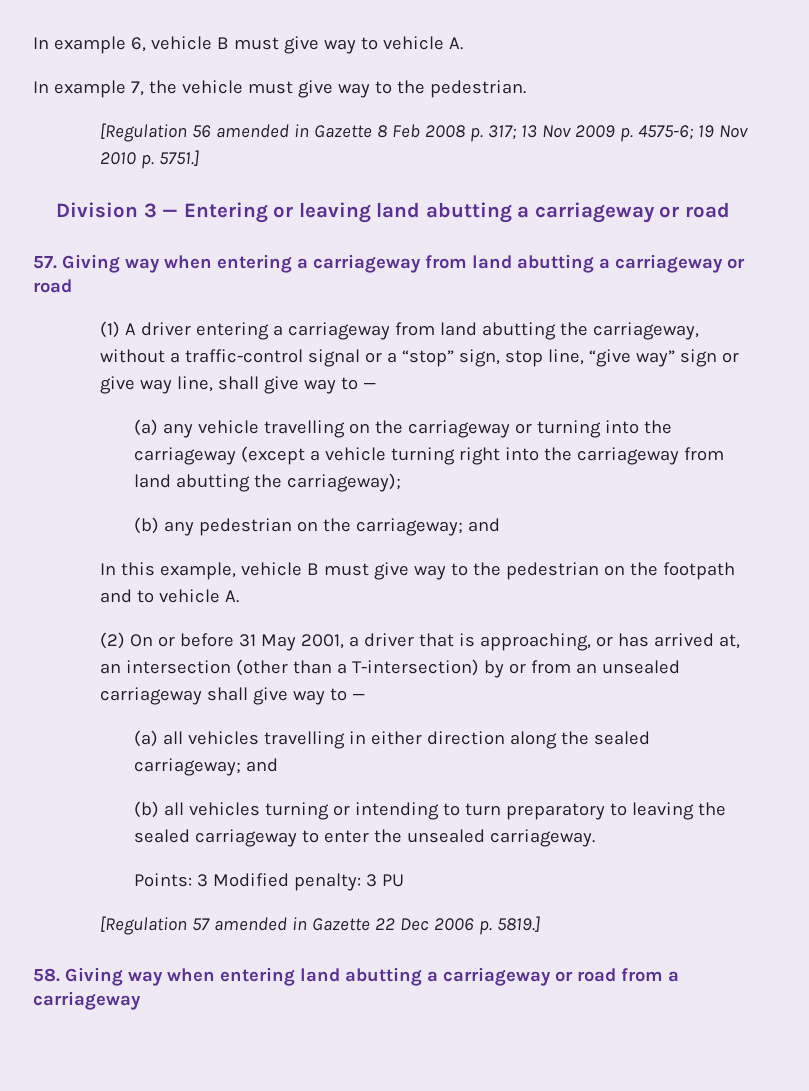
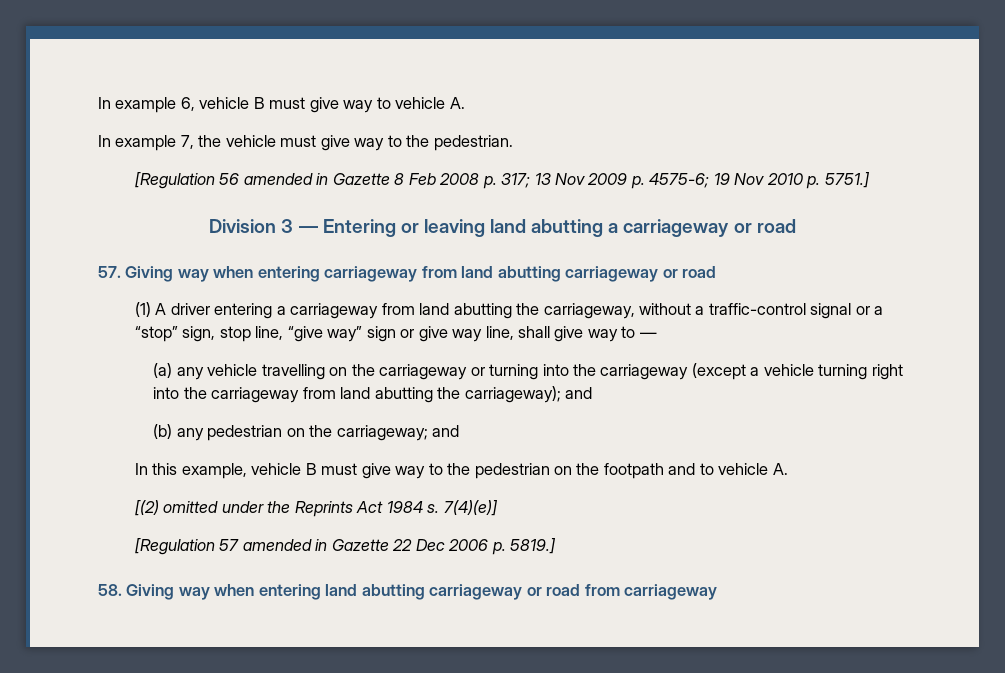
- 57. Giving way when entering a carriageway from land abutting a carriageway or road
+ 57. Giving way when entering carriageway from land abutting carriageway or road
- (a) any vehicle travelling on the carriageway or turning into the carriageway (except a vehicle turning right into the carriageway from land abutting the carriageway);
+ (a) any vehicle travelling on the carriageway or turning into the carriageway (except a vehicle turning right into the carriageway from land abutting the carriageway); and
- (2) On or before 31 May 2001, a driver that is approaching, or has arrived at, an intersection (other than a T-intersection) by or from an unsealed carriageway shall give way to —
- (a) all vehicles travelling in either direction along the sealed carriageway; and
- (b) all vehicles turning or intending to turn preparatory to leaving the sealed carriageway to enter the unsealed carriageway.
- Points: 3 Modified penalty: 3 PU
+ [(2) omitted under the Reprints Act 1984 s. 7(4)(e)]
- 58. Giving way when entering land abutting a carriageway or road from a carriageway
+ 58. Giving way when entering land abutting carriageway or road from carriageway

